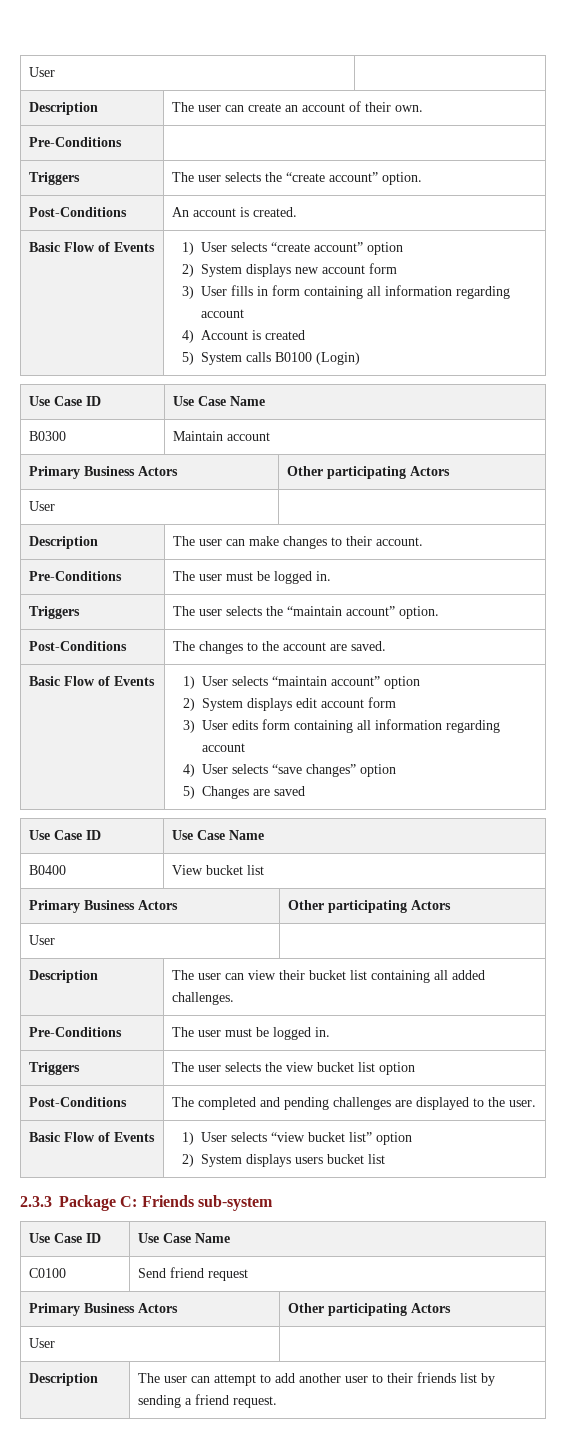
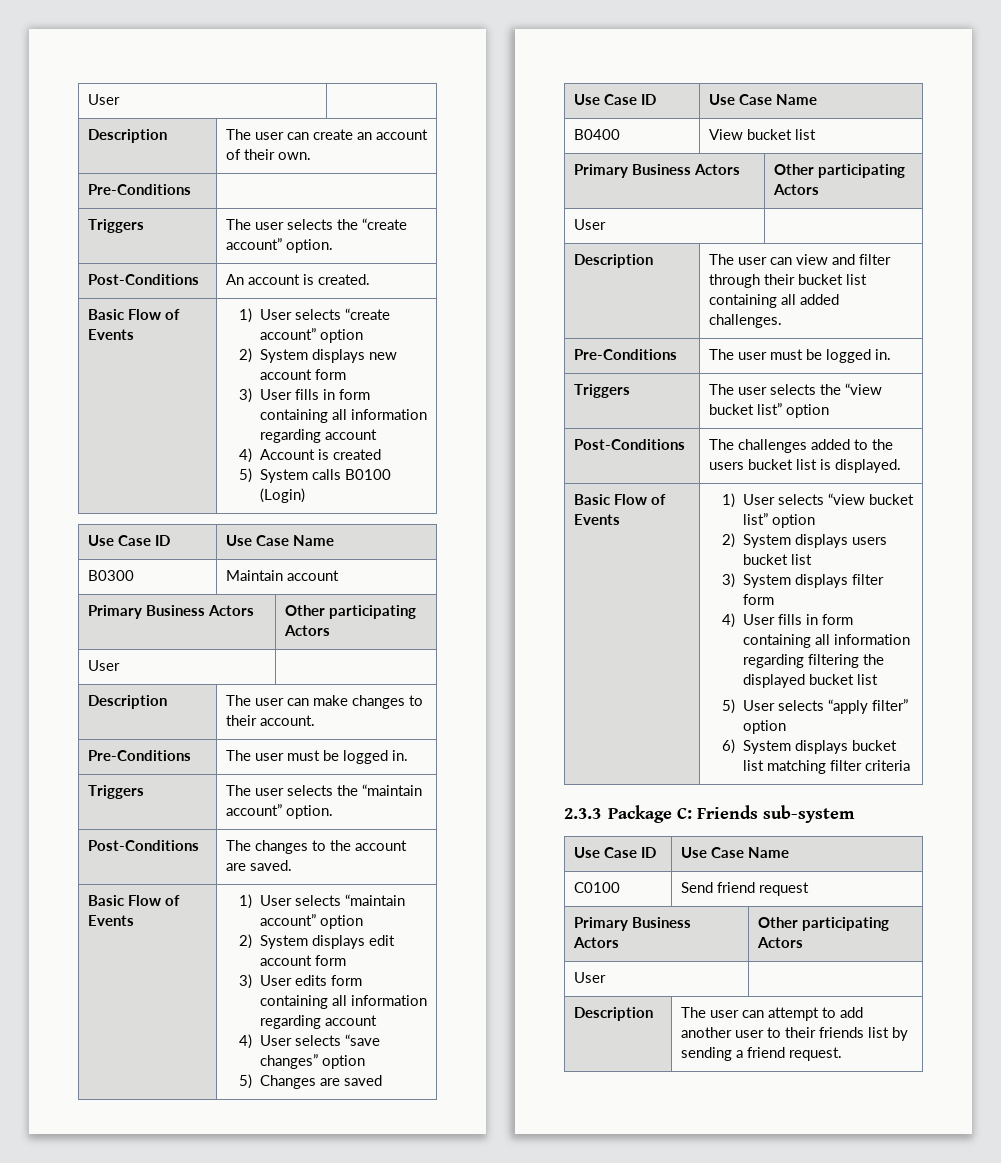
- Description | The user can view their bucket list containing all added challenges.
+ Description | The user can view and filter through their bucket list containing all added challenges.
- Triggers | The user selects the view bucket list option
+ Triggers | The user selects the “view bucket list” option
- Post-Conditions | The completed and pending challenges are displayed to the user.
+ Post-Conditions | The challenges added to the users bucket list is displayed.
+ 3) System displays filter form
+ 4) User fills in form containing all information regarding filtering the displayed bucket list
+ 5) User selects “apply filter” option
+ 6) System displays bucket list matching filter criteria

